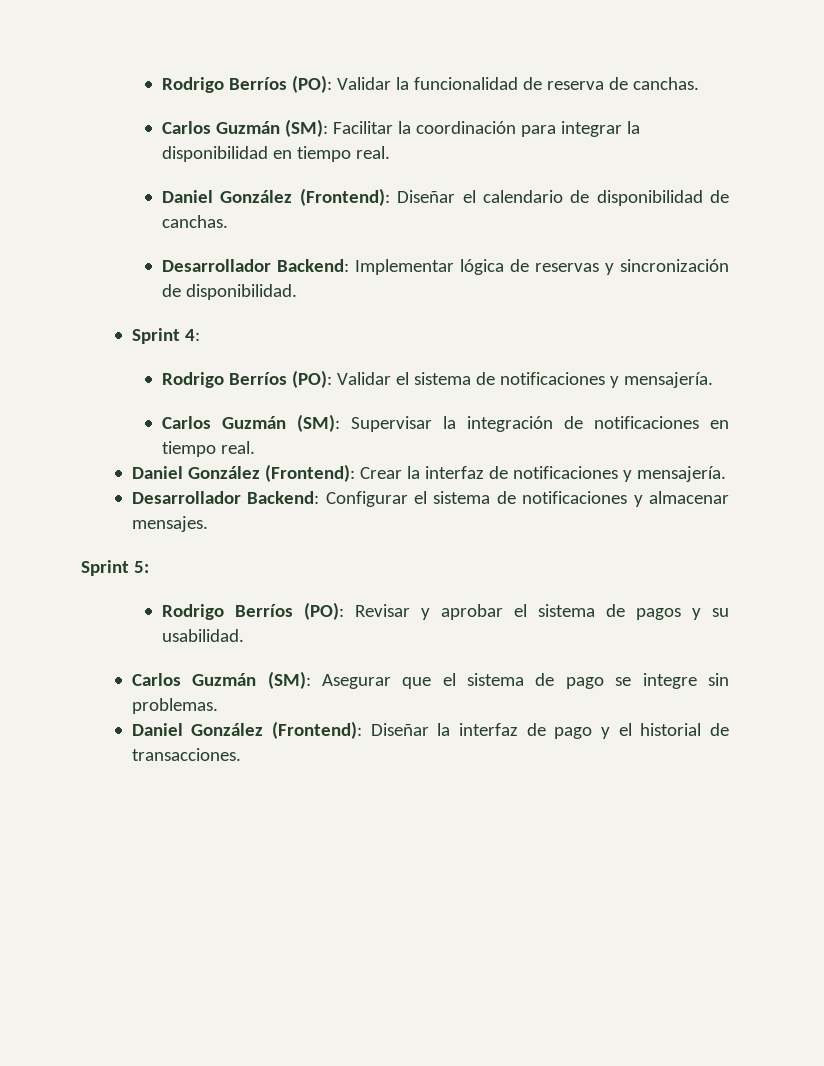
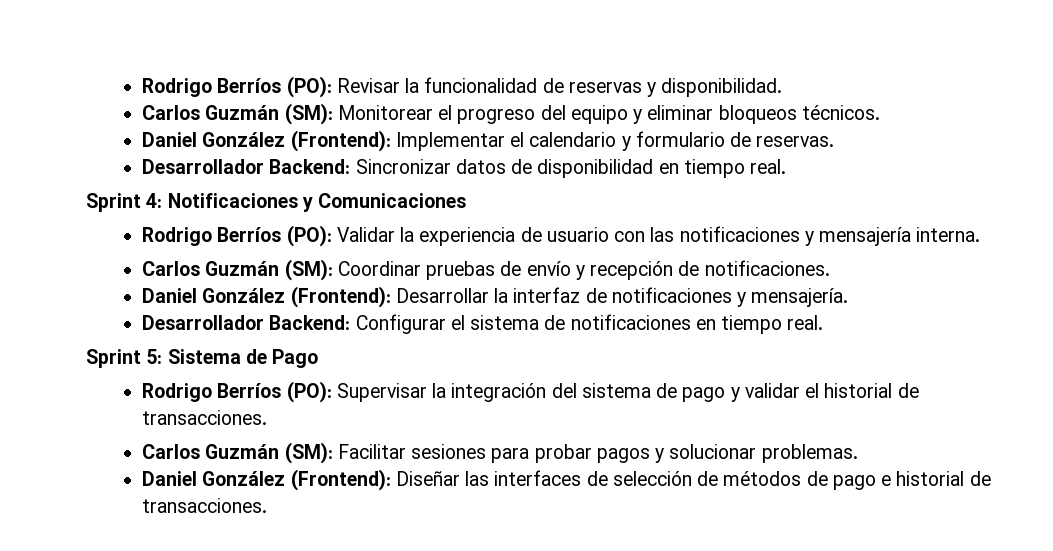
- Rodrigo Berríos (PO): Validar la funcionalidad de reserva de canchas.
- Carlos Guzmán (SM): Facilitar la coordinación para integrar la disponibilidad en tiempo real.
- Daniel González (Frontend): Diseñar el calendario de disponibilidad de canchas.
- Desarrollador Backend: Implementar lógica de reservas y sincronización de disponibilidad.
- Sprint 4:
- Rodrigo Berríos (PO): Validar el sistema de notificaciones y mensajería.
- Carlos Guzmán (SM): Supervisar la integración de notificaciones en tiempo real.
- Daniel González (Frontend): Crear la interfaz de notificaciones y mensajería.
+ Rodrigo Berríos (PO): Revisar la funcionalidad de reservas y disponibilidad.
+ Carlos Guzmán (SM): Monitorear el progreso del equipo y eliminar bloqueos técnicos.
+ Daniel González (Frontend): Implementar el calendario y formulario de reservas.
+ Desarrollador Backend: Sincronizar datos de disponibilidad en tiempo real.
+ Sprint 4: Notificaciones y Comunicaciones
+ Rodrigo Berríos (PO): Validar la experiencia de usuario con las notificaciones y mensajería interna.
+ Carlos Guzmán (SM): Coordinar pruebas de envío y recepción de notificaciones.
+ Daniel González (Frontend): Desarrollar la interfaz de notificaciones y mensajería.
- Desarrollador Backend: Configurar el sistema de notificaciones y almacenar mensajes.
+ Desarrollador Backend: Configurar el sistema de notificaciones en tiempo real.
- Sprint 5:
- Rodrigo Berríos (PO): Revisar y aprobar el sistema de pagos y su usabilidad.
- Carlos Guzmán (SM): Asegurar que el sistema de pago se integre sin problemas.
+ Sprint 5: Sistema de Pago
+ Rodrigo Berríos (PO): Supervisar la integración del sistema de pago y validar el historial de transacciones.
+ Carlos Guzmán (SM): Facilitar sesiones para probar pagos y solucionar problemas.
- Daniel González (Frontend): Diseñar la interfaz de pago y el historial de transacciones.
+ Daniel González (Frontend): Diseñar las interfaces de selección de métodos de pago e historial de transacciones.

